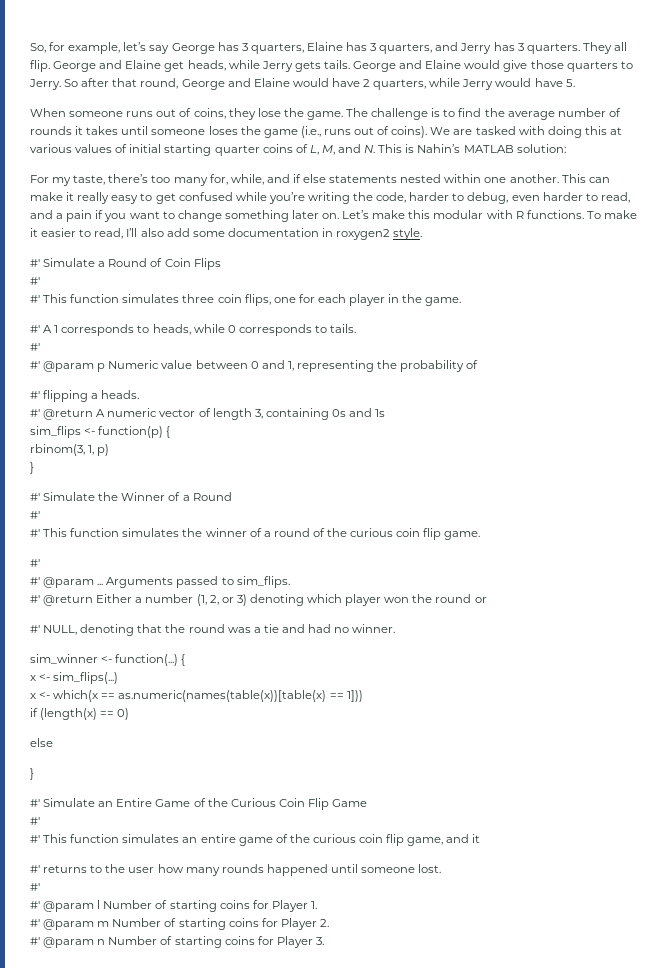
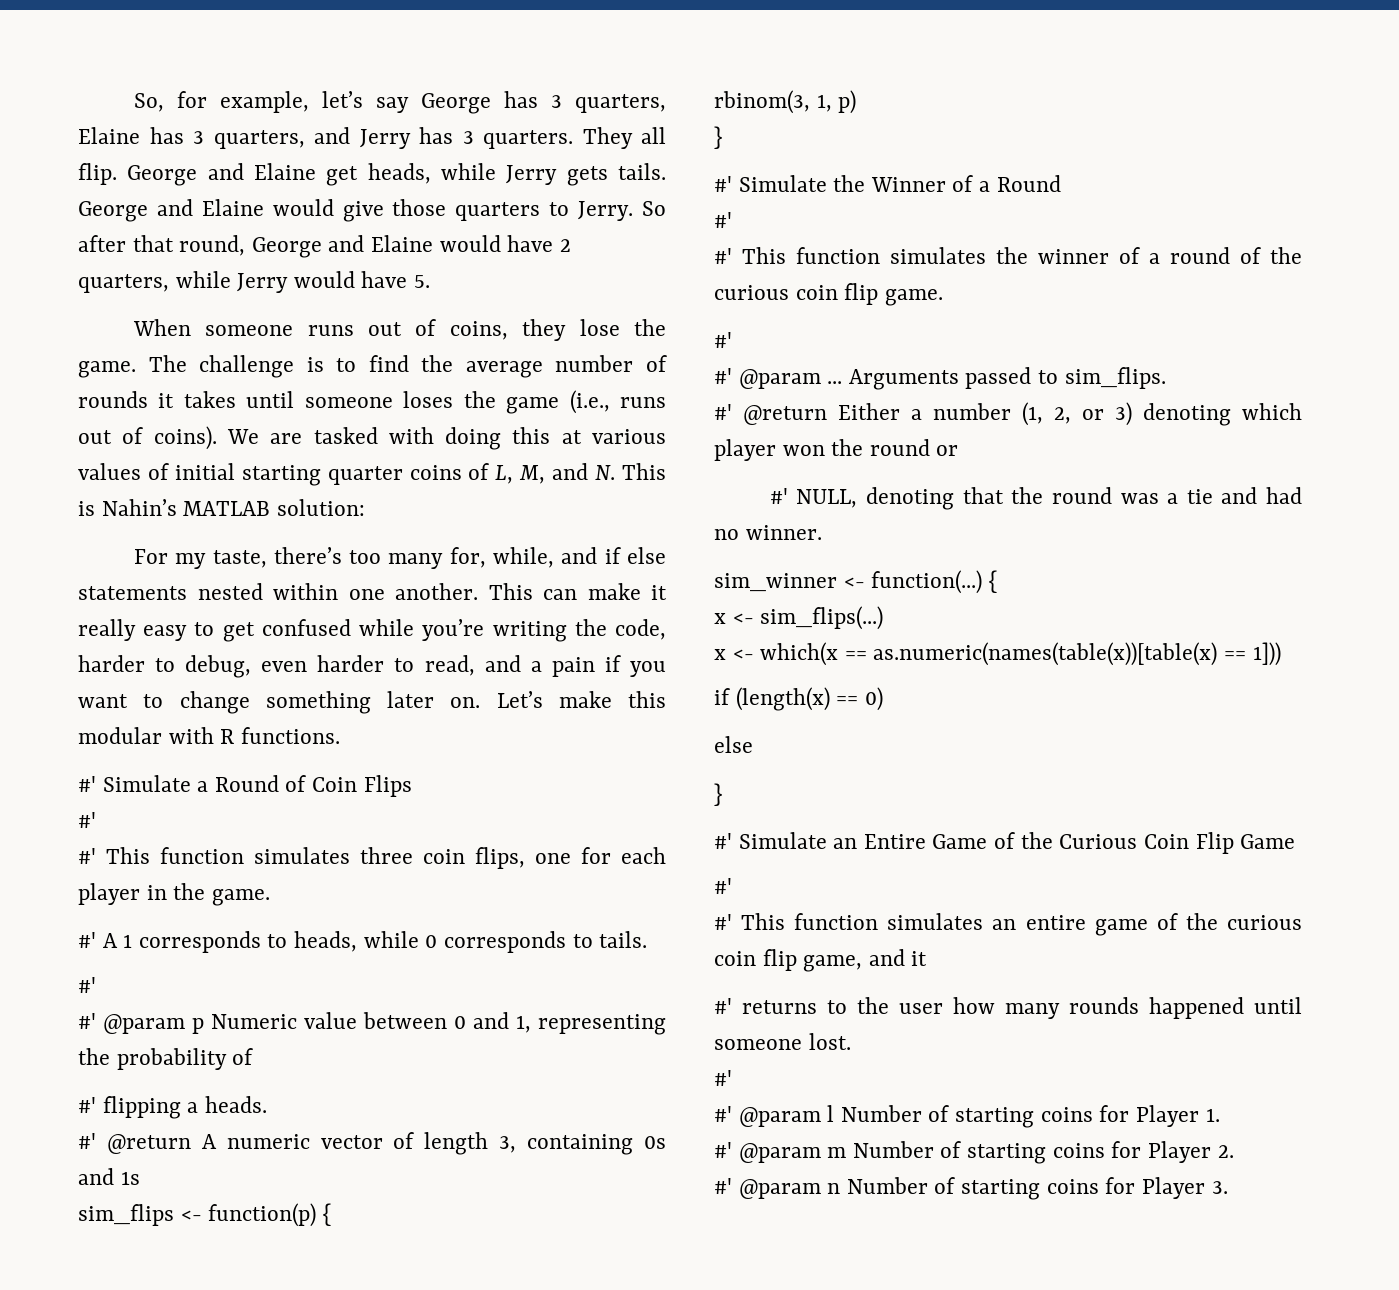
- To make it easier to read, I’ll also add some documentation in roxygen2 style.

